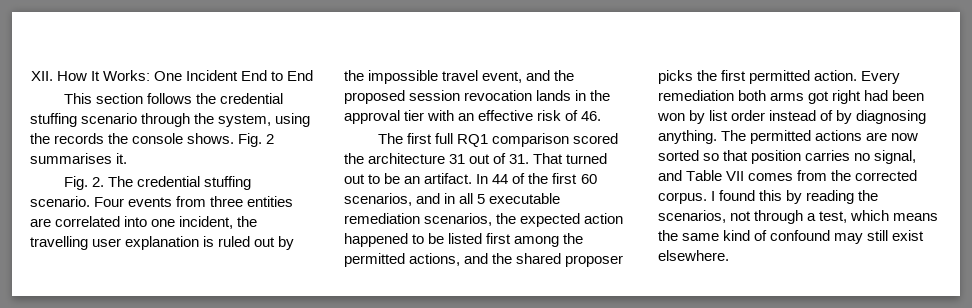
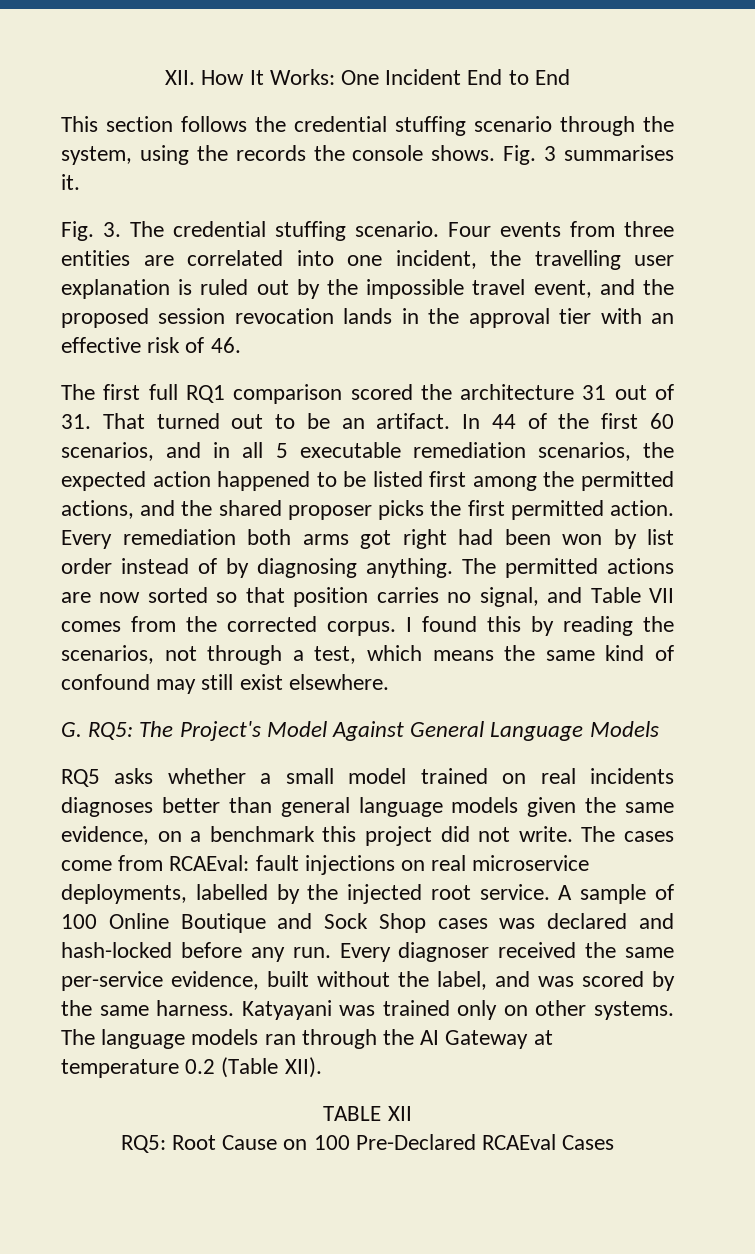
- Fig. 2 summarises it.
+ Fig. 3 summarises it.
- Fig. 2. The credential stuffing scenario.
+ Fig. 3. The credential stuffing scenario.
+ G. RQ5: The Project's Model Against General Language Models
+ RQ5 asks whether a small model trained on real incidents diagnoses better than general language models given the same evidence, on a benchmark this project did not write. The cases come from RCAEval: fault injections on real microservice deployments, labelled by the injected root service. A sample of 100 Online Boutique and Sock Shop cases was declared and hash-locked before any run. Every diagnoser received the same per-service evidence, built without the label, and was scored by the same harness. Katyayani was trained only on other systems. The language models ran through the AI Gateway at temperature 0.2 (Table XII).
+ TABLE XII
+ RQ5: Root Cause on 100 Pre-Declared RCAEval Cases

